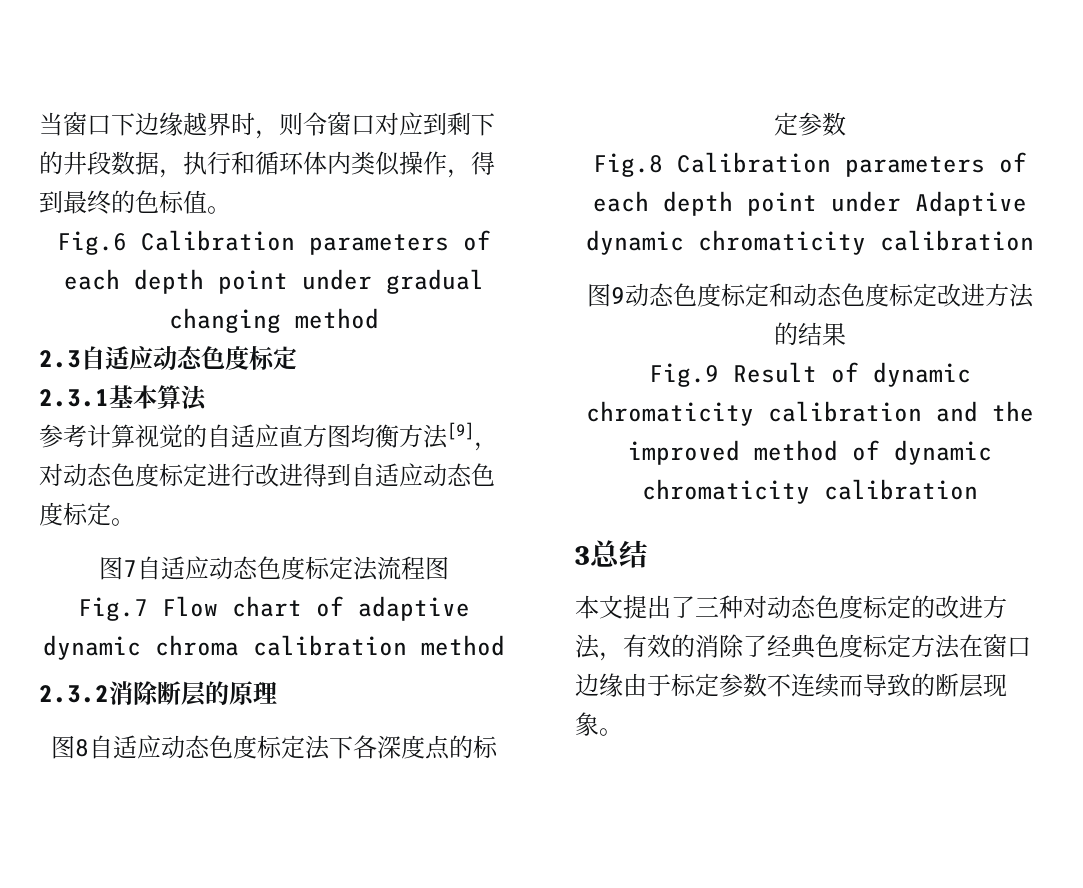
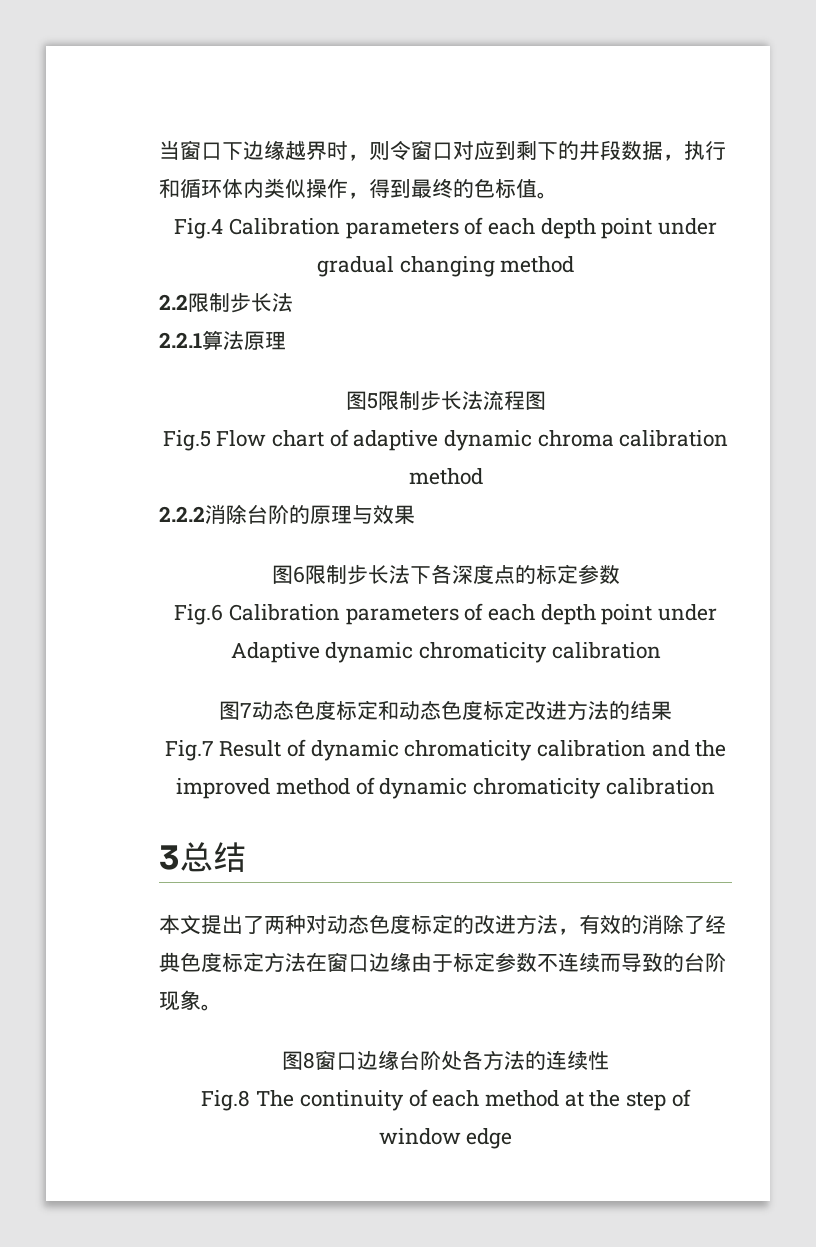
- Fig.6 Calibration parameters of each depth point under gradual changing method
+ Fig.4 Calibration parameters of each depth point under gradual changing method
- 2.3自适应动态色度标定
- 2.3.1基本算法
- 参考计算视觉的自适应直方图均衡方法[9]，对动态色度标定进行改进得到自适应动态色度标定。
- 图7自适应动态色度标定法流程图
+ 2.2限制步长法
+ 2.2.1算法原理
+ 图5限制步长法流程图
- Fig.7 Flow chart of adaptive dynamic chroma calibration method
+ Fig.5 Flow chart of adaptive dynamic chroma calibration method
- 2.3.2消除断层的原理
- 图8自适应动态色度标定法下各深度点的标定参数
+ 2.2.2消除台阶的原理与效果
+ 图6限制步长法下各深度点的标定参数
- Fig.8 Calibration parameters of each depth point under Adaptive dynamic chromaticity calibration
+ Fig.6 Calibration parameters of each depth point under Adaptive dynamic chromaticity calibration
- 图9动态色度标定和动态色度标定改进方法的结果
+ 图7动态色度标定和动态色度标定改进方法的结果
- Fig.9 Result of dynamic chromaticity calibration and the improved method of dynamic chromaticity calibration
+ Fig.7 Result of dynamic chromaticity calibration and the improved method of dynamic chromaticity calibration
- 本文提出了三种对动态色度标定的改进方法，有效的消除了经典色度标定方法在窗口边缘由于标定参数不连续而导致的断层现象。
+ 本文提出了两种对动态色度标定的改进方法，有效的消除了经典色度标定方法在窗口边缘由于标定参数不连续而导致的台阶现象。
+ 图8窗口边缘台阶处各方法的连续性
+ Fig.8 The continuity of each method at the step of window edge

